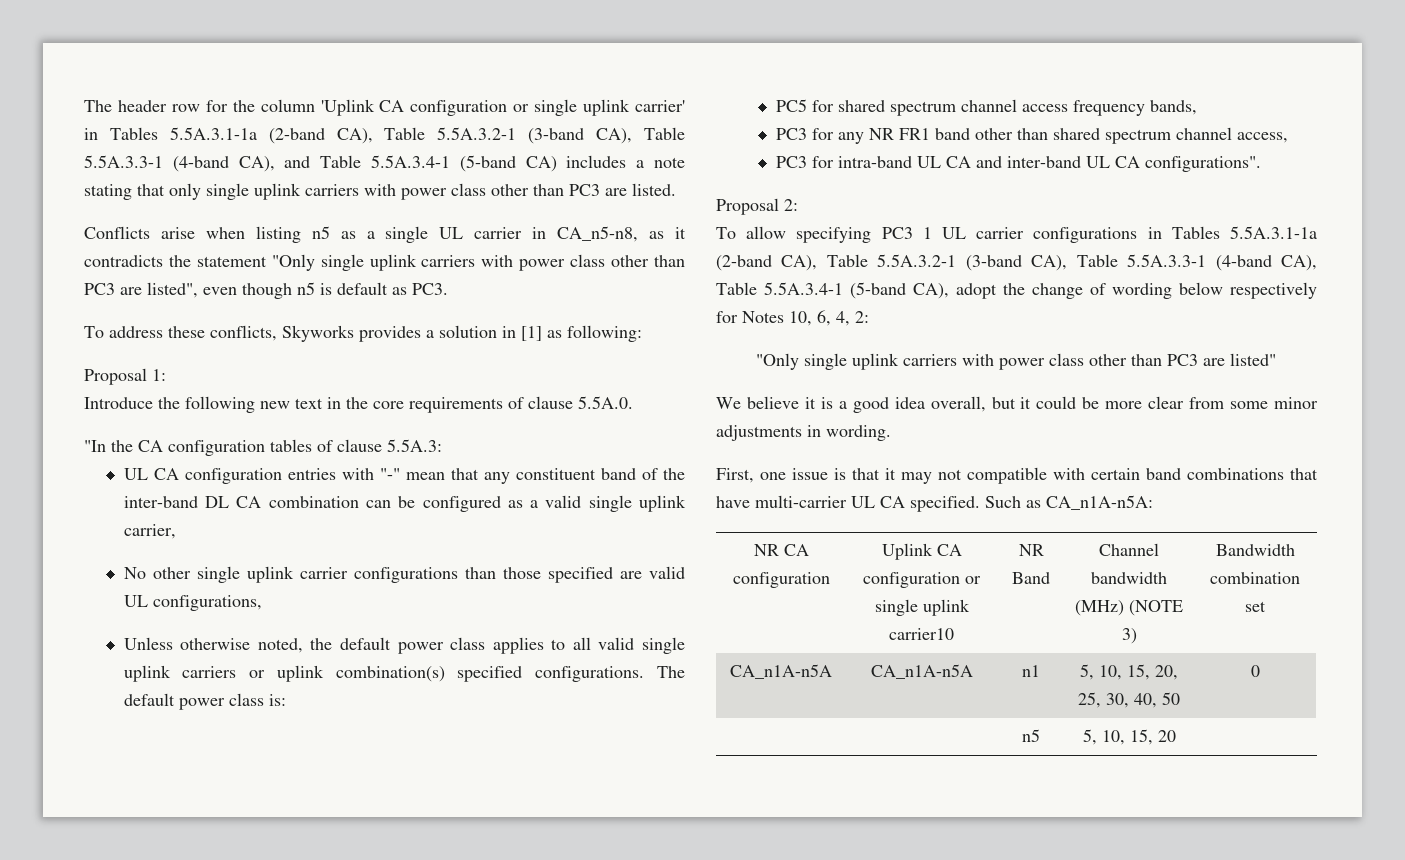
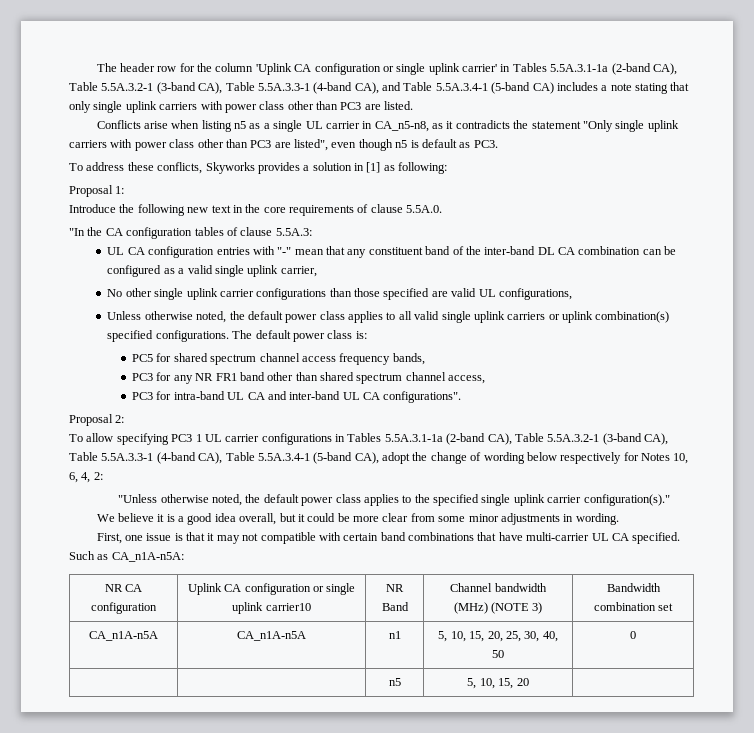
- "Only single uplink carriers with power class other than PC3 are listed"
+ "Unless otherwise noted, the default power class applies to the specified single uplink carrier configuration(s)."

